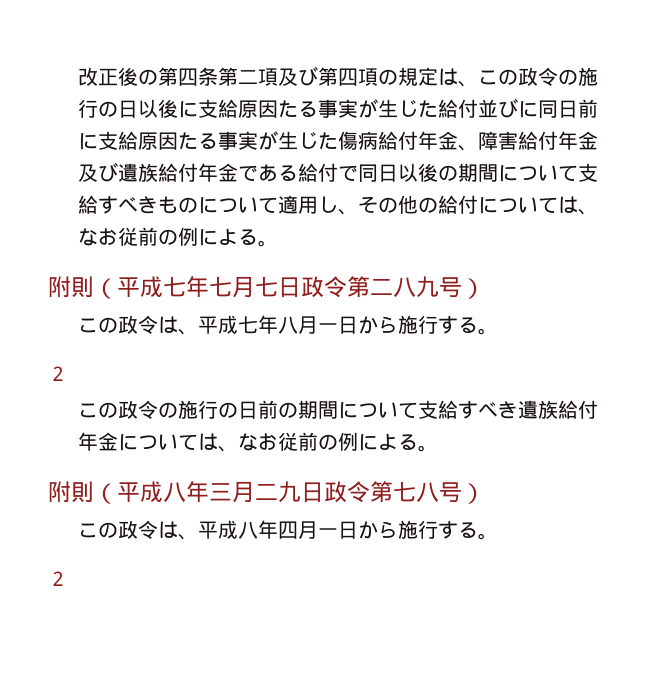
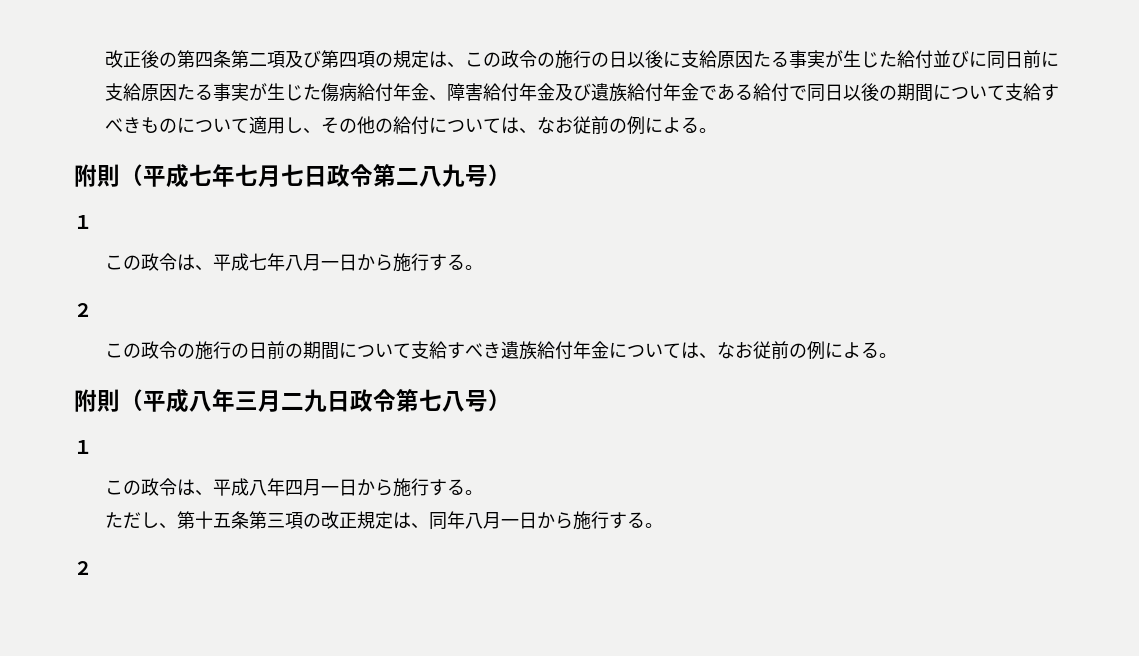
  附則（平成七年七月七日政令第二八九号）
+ １
  附則（平成八年三月二九日政令第七八号）
+ １
+ ただし、第十五条第三項の改正規定は、同年八月一日から施行する。

